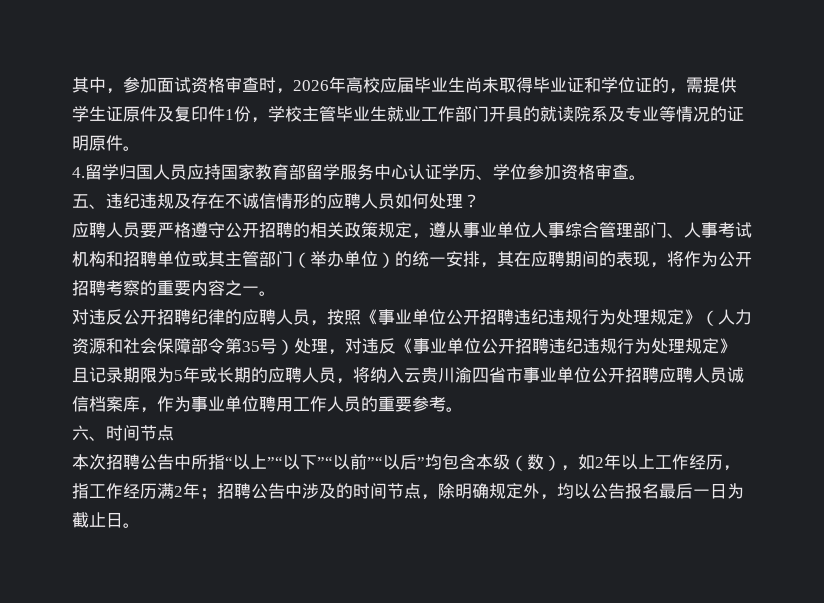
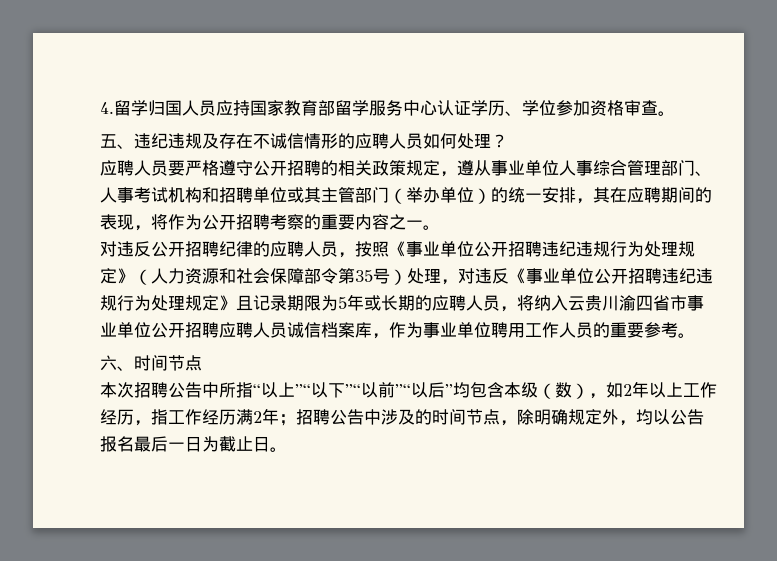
- 其中，参加面试资格审查时，2026年高校应届毕业生尚未取得毕业证和学位证的，需提供学生证原件及复印件1份，学校主管毕业生就业工作部门开具的就读院系及专业等情况的证明原件。

